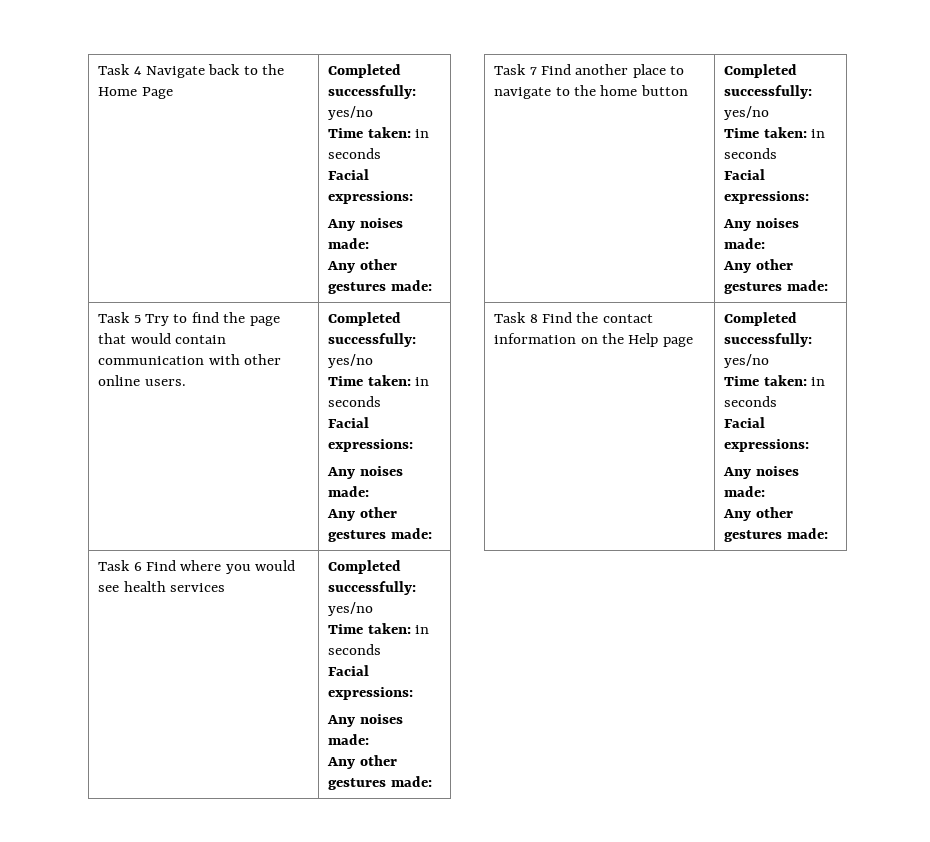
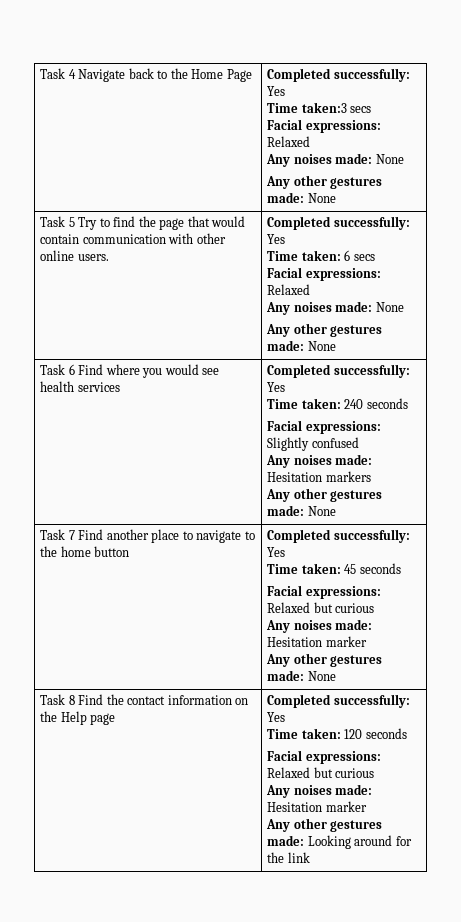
- Task 4 Navigate back to the Home Page | Completed successfully: yes/no
- Time taken: in seconds
- Facial expressions:
- Any noises made:
- Any other gestures made:
+ Task 4 Navigate back to the Home Page | Completed successfully: Yes
+ Time taken:3 secs
+ Facial expressions: Relaxed
+ Any noises made: None
+ Any other gestures made: None
- Task 5 Try to find the page that would contain communication with other online users. | Completed successfully: yes/no
- Time taken: in seconds
- Facial expressions:
- Any noises made:
- Any other gestures made:
+ Task 5 Try to find the page that would contain communication with other online users. | Completed successfully: Yes
+ Time taken: 6 secs
+ Facial expressions: Relaxed
+ Any noises made: None
+ Any other gestures made: None
- Task 6 Find where you would see health services | Completed successfully: yes/no
- Time taken: in seconds
- Facial expressions:
- Any noises made:
- Any other gestures made:
+ Task 6 Find where you would see health services | Completed successfully: Yes
+ Time taken: 240 seconds
+ Facial expressions: Slightly confused
+ Any noises made: Hesitation markers
+ Any other gestures made: None
- Task 7 Find another place to navigate to the home button | Completed successfully: yes/no
- Time taken: in seconds
- Facial expressions:
- Any noises made:
- Any other gestures made:
+ Task 7 Find another place to navigate to the home button | Completed successfully: Yes
+ Time taken: 45 seconds
+ Facial expressions: Relaxed but curious
+ Any noises made: Hesitation marker
+ Any other gestures made: None
- Task 8 Find the contact information on the Help page | Completed successfully: yes/no
- Time taken: in seconds
- Facial expressions:
- Any noises made:
- Any other gestures made:
+ Task 8 Find the contact information on the Help page | Completed successfully: Yes
+ Time taken: 120 seconds
+ Facial expressions: Relaxed but curious
+ Any noises made: Hesitation marker
+ Any other gestures made: Looking around for the link

